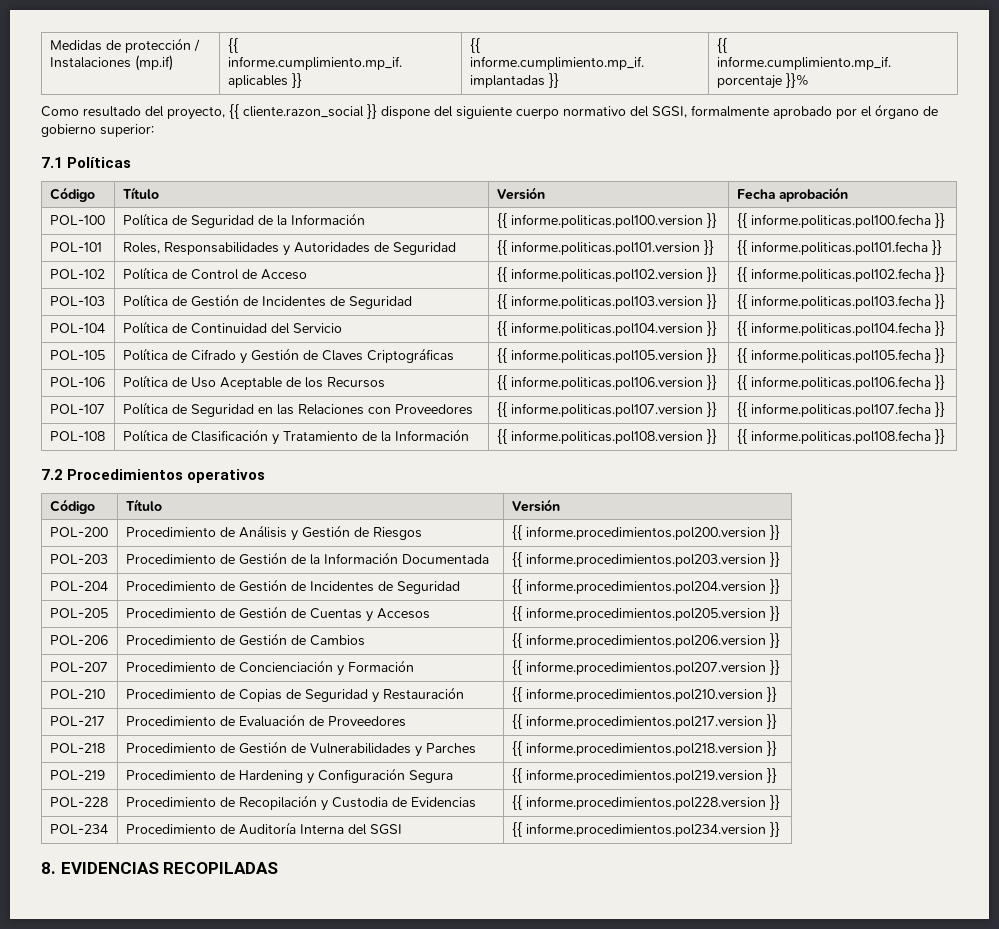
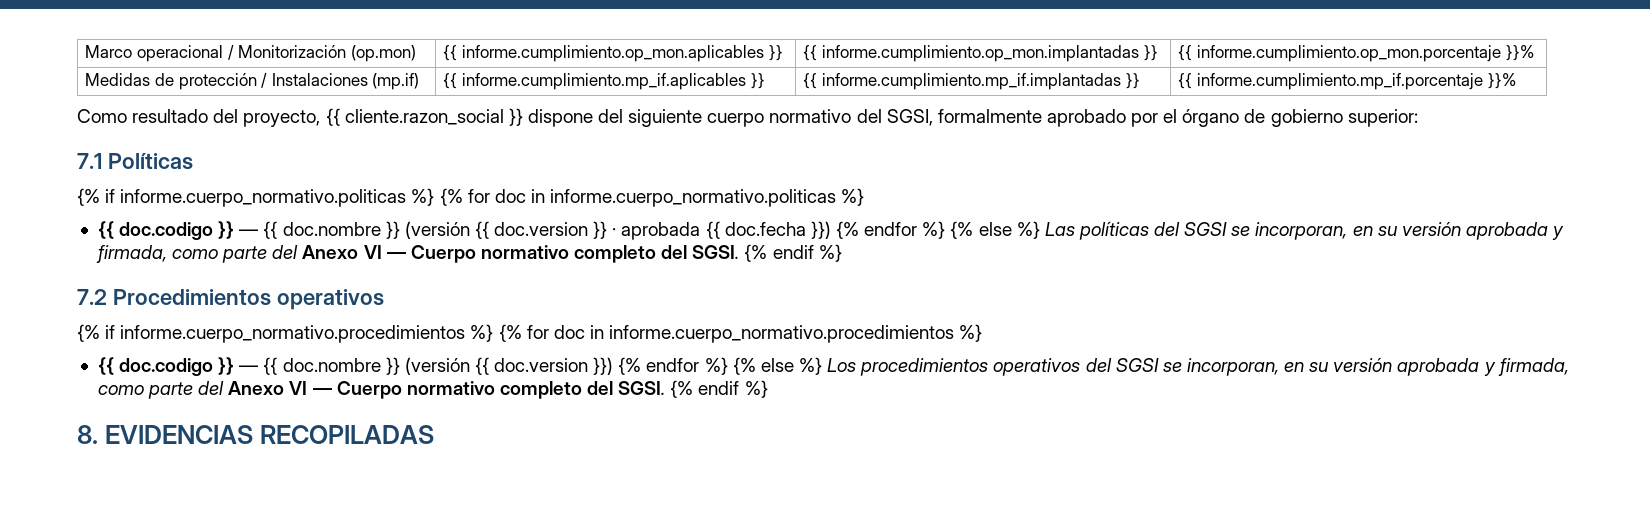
+ Marco operacional / Monitorización (op.mon) | {{ informe.cumplimiento.op_mon.aplicables }} | {{ informe.cumplimiento.op_mon.implantadas }} | {{ informe.cumplimiento.op_mon.porcentaje }}%
- Código | Título | Versión | Fecha aprobación
- POL-100 | Política de Seguridad de la Información | {{ informe.politicas.pol100.version }} | {{ informe.politicas.pol100.fecha }}
- POL-101 | Roles, Responsabilidades y Autoridades de Seguridad | {{ informe.politicas.pol101.version }} | {{ informe.politicas.pol101.fecha }}
- POL-102 | Política de Control de Acceso | {{ informe.politicas.pol102.version }} | {{ informe.politicas.pol102.fecha }}
- POL-103 | Política de Gestión de Incidentes de Seguridad | {{ informe.politicas.pol103.version }} | {{ informe.politicas.pol103.fecha }}
- POL-104 | Política de Continuidad del Servicio | {{ informe.politicas.pol104.version }} | {{ informe.politicas.pol104.fecha }}
- POL-105 | Política de Cifrado y Gestión de Claves Criptográficas | {{ informe.politicas.pol105.version }} | {{ informe.politicas.pol105.fecha }}
- POL-106 | Política de Uso Aceptable de los Recursos | {{ informe.politicas.pol106.version }} | {{ informe.politicas.pol106.fecha }}
- POL-107 | Política de Seguridad en las Relaciones con Proveedores | {{ informe.politicas.pol107.version }} | {{ informe.politicas.pol107.fecha }}
- POL-108 | Política de Clasificación y Tratamiento de la Información | {{ informe.politicas.pol108.version }} | {{ informe.politicas.pol108.fecha }}
+ {% if informe.cuerpo_normativo.politicas %} {% for doc in informe.cuerpo_normativo.politicas %}
+ {{ doc.codigo }} — {{ doc.nombre }} (versión {{ doc.version }} · aprobada {{ doc.fecha }}) {% endfor %} {% else %} Las políticas del SGSI se incorporan, en su versión aprobada y firmada, como parte del Anexo VI — Cuerpo normativo completo del SGSI. {% endif %}
  7.2 Procedimientos operativos
- Código | Título | Versión
- POL-200 | Procedimiento de Análisis y Gestión de Riesgos | {{ informe.procedimientos.pol200.version }}
- POL-203 | Procedimiento de Gestión de la Información Documentada | {{ informe.procedimientos.pol203.version }}
- POL-204 | Procedimiento de Gestión de Incidentes de Seguridad | {{ informe.procedimientos.pol204.version }}
- POL-205 | Procedimiento de Gestión de Cuentas y Accesos | {{ informe.procedimientos.pol205.version }}
- POL-206 | Procedimiento de Gestión de Cambios | {{ informe.procedimientos.pol206.version }}
- POL-207 | Procedimiento de Concienciación y Formación | {{ informe.procedimientos.pol207.version }}
- POL-210 | Procedimiento de Copias de Seguridad y Restauración | {{ informe.procedimientos.pol210.version }}
- POL-217 | Procedimiento de Evaluación de Proveedores | {{ informe.procedimientos.pol217.version }}
- POL-218 | Procedimiento de Gestión de Vulnerabilidades y Parches | {{ informe.procedimientos.pol218.version }}
- POL-219 | Procedimiento de Hardening y Configuración Segura | {{ informe.procedimientos.pol219.version }}
- POL-228 | Procedimiento de Recopilación y Custodia de Evidencias | {{ informe.procedimientos.pol228.version }}
- POL-234 | Procedimiento de Auditoría Interna del SGSI | {{ informe.procedimientos.pol234.version }}
+ {% if informe.cuerpo_normativo.procedimientos %} {% for doc in informe.cuerpo_normativo.procedimientos %}
+ {{ doc.codigo }} — {{ doc.nombre }} (versión {{ doc.version }}) {% endfor %} {% else %} Los procedimientos operativos del SGSI se incorporan, en su versión aprobada y firmada, como parte del Anexo VI — Cuerpo normativo completo del SGSI. {% endif %}

